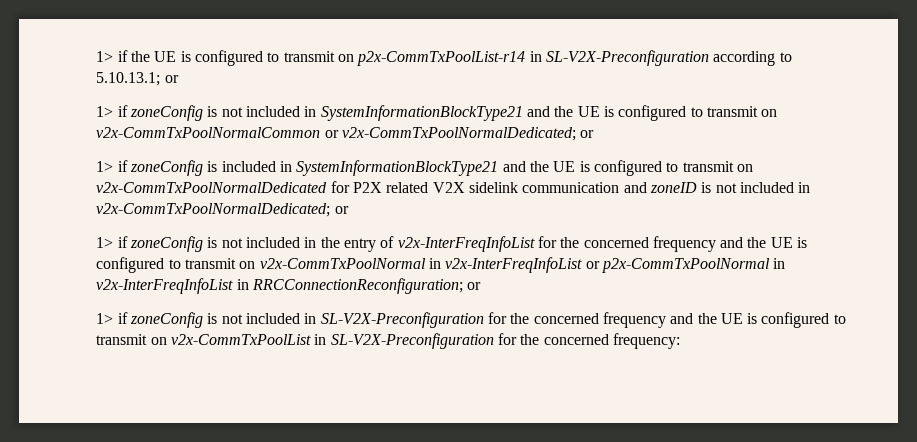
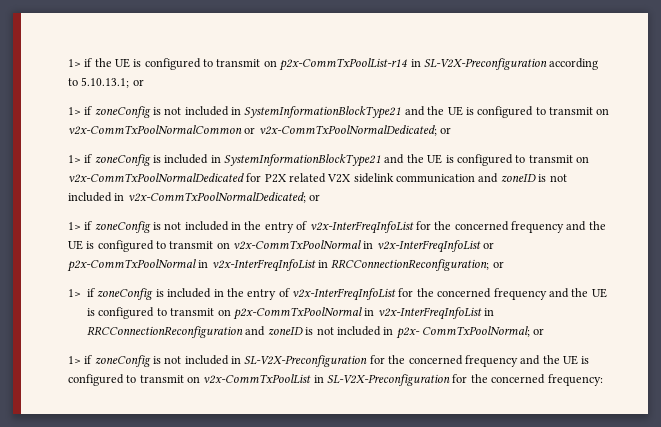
+ 1> if zoneConfig is included in the entry of v2x-InterFreqInfoList for the concerned frequency and the UE is configured to transmit on p2x-CommTxPoolNormal in v2x-InterFreqInfoList in RRCConnectionReconfiguration and zoneID is not included in p2x- CommTxPoolNormal; or

